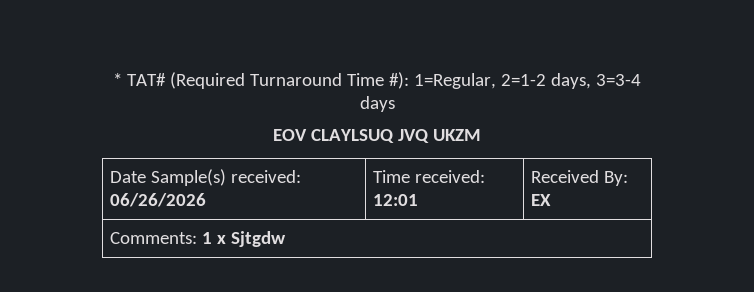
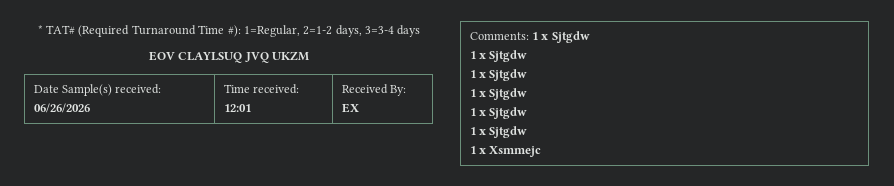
  Comments: 1 x Sjtgdw
+ 1 x Sjtgdw
+ 1 x Sjtgdw
+ 1 x Sjtgdw
+ 1 x Sjtgdw
+ 1 x Sjtgdw
+ 1 x Xsmmejc

